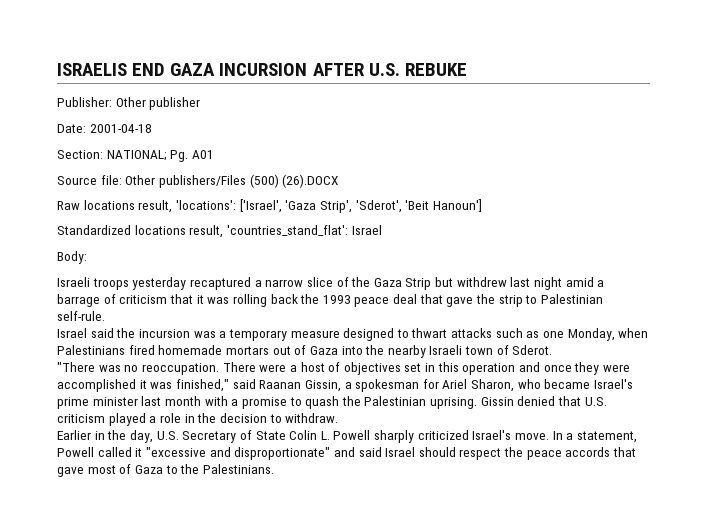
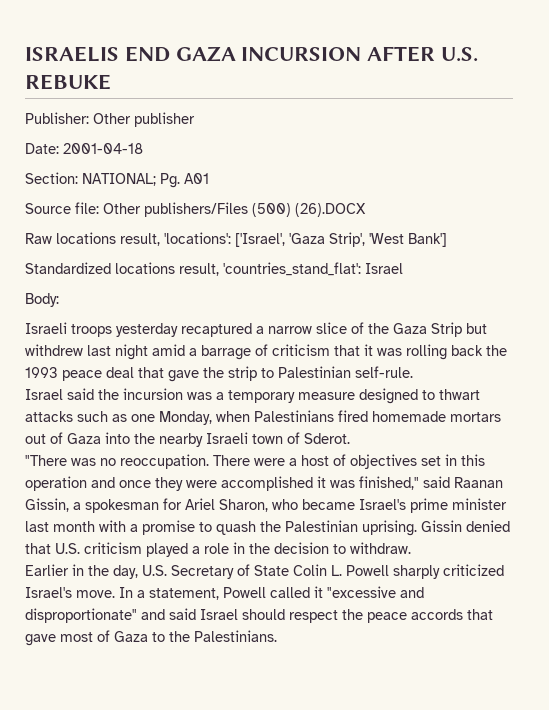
- Raw locations result, 'locations': ['Israel', 'Gaza Strip', 'Sderot', 'Beit Hanoun']
+ Raw locations result, 'locations': ['Israel', 'Gaza Strip', 'West Bank']

